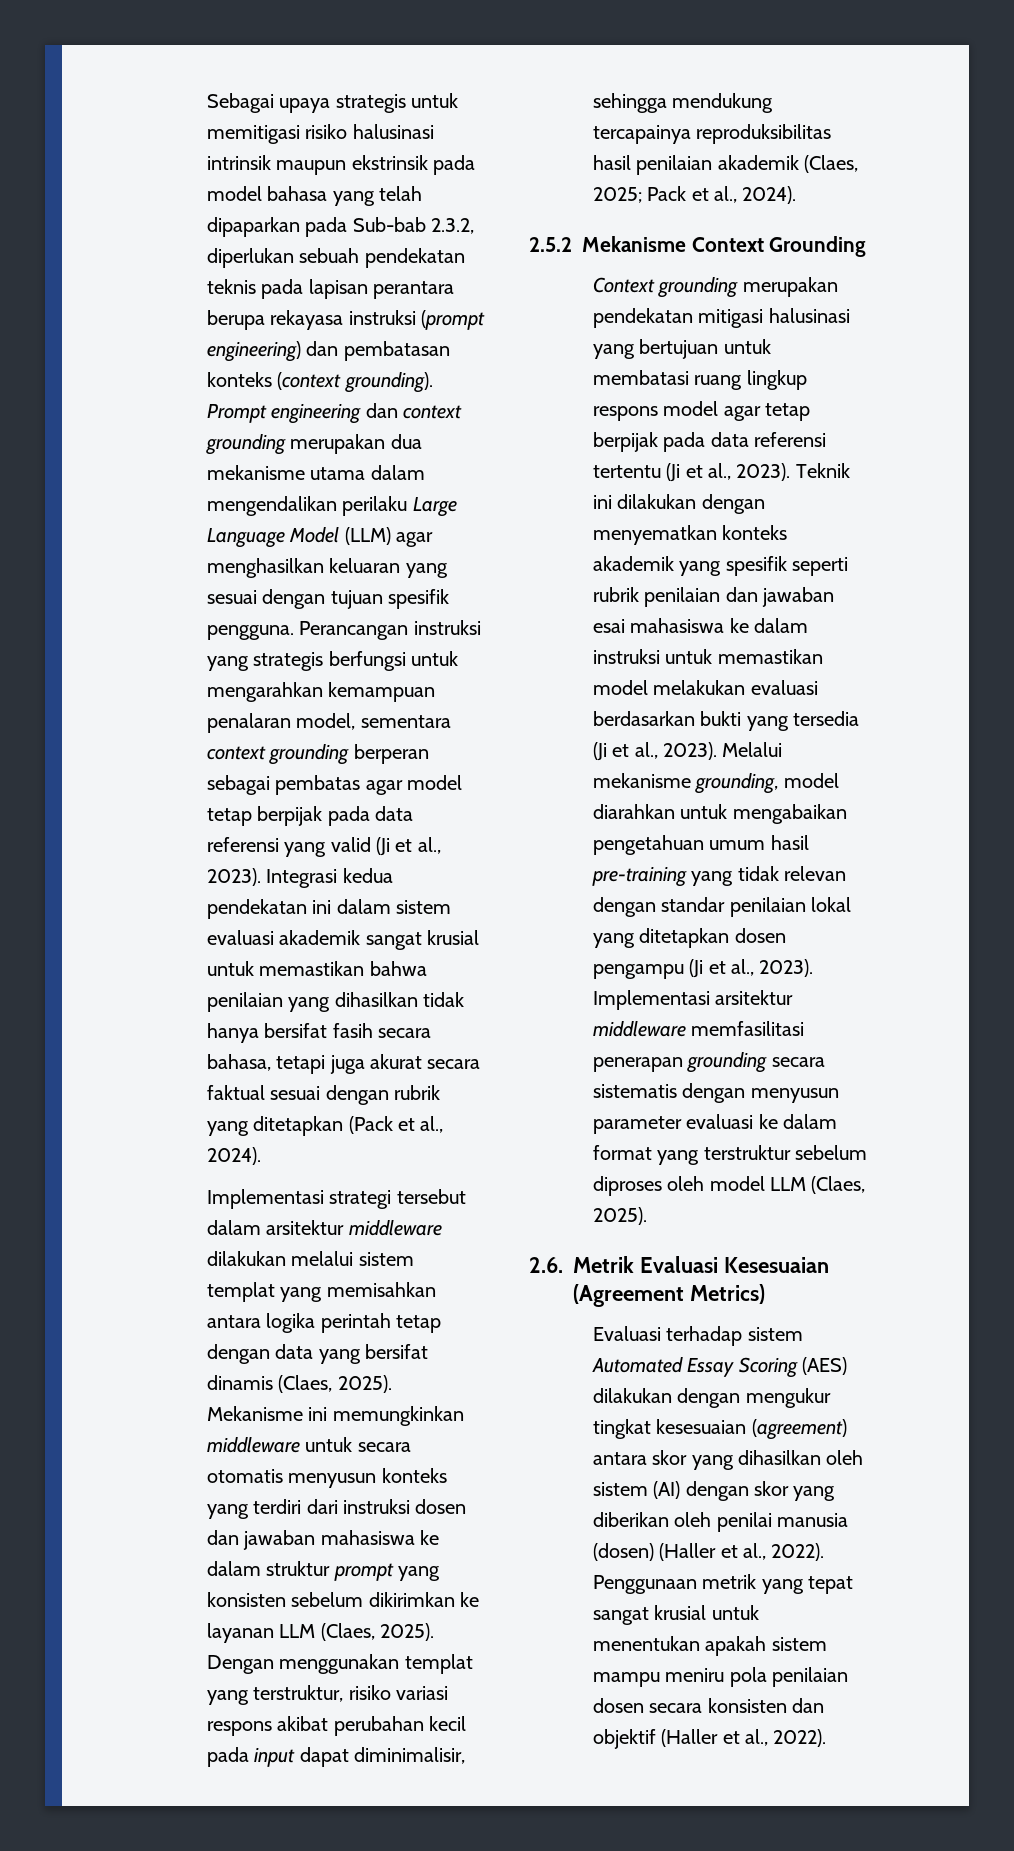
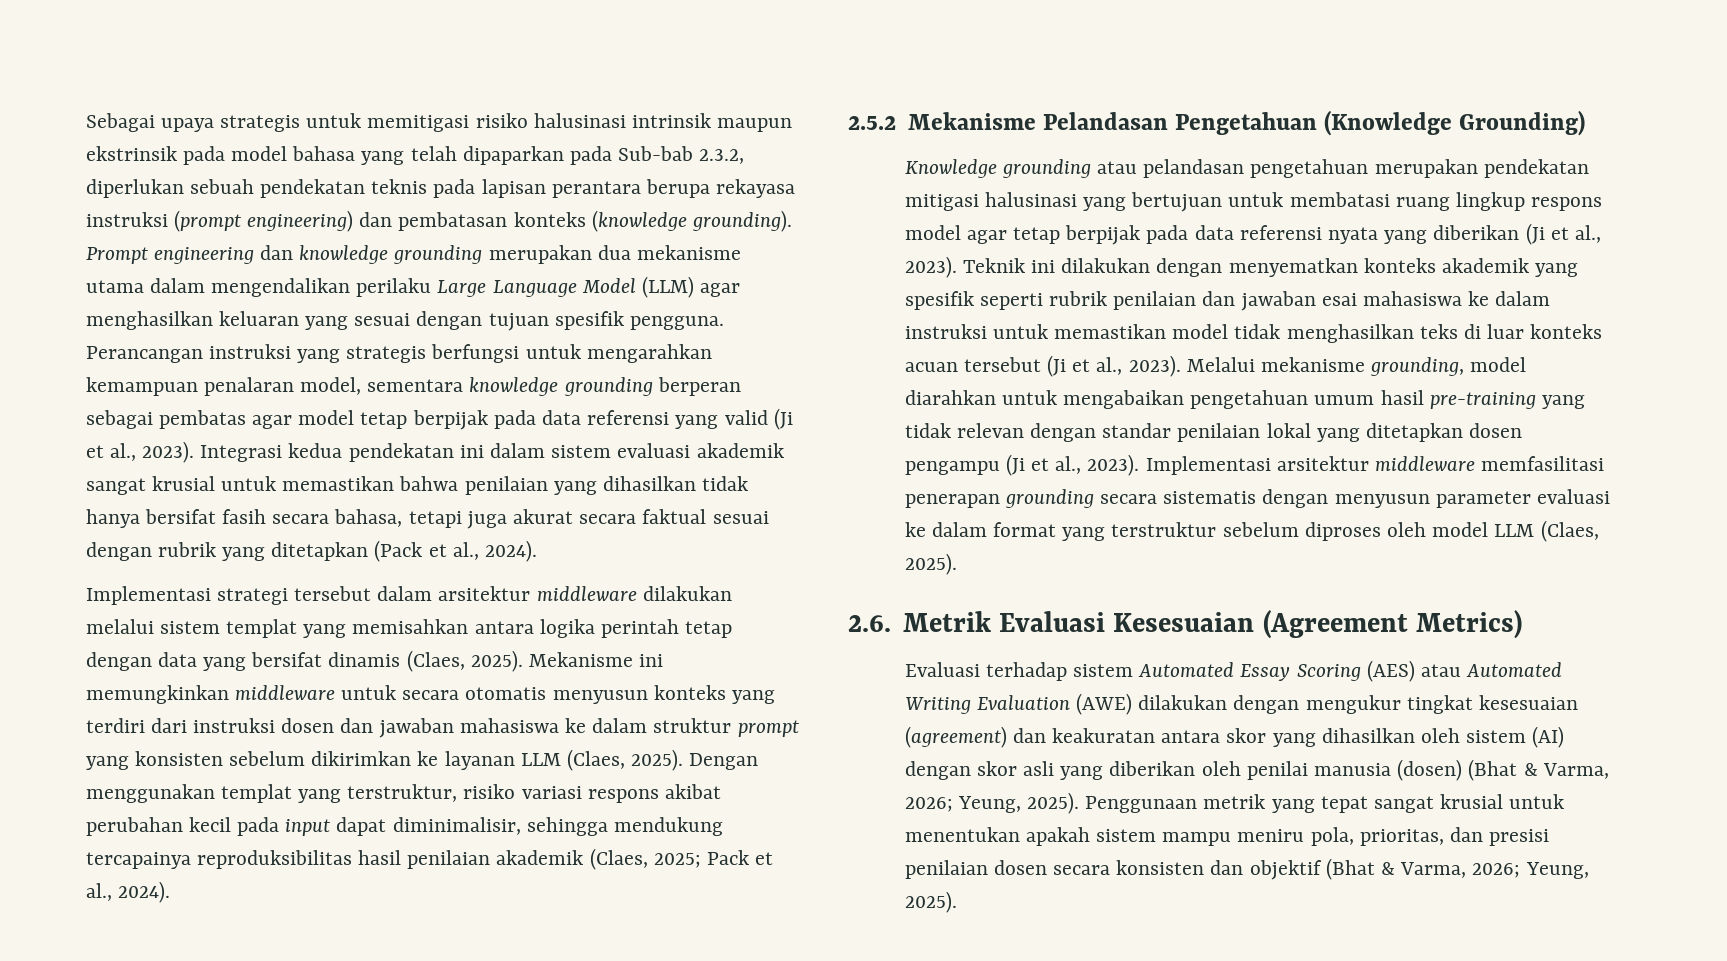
- Sebagai upaya strategis untuk memitigasi risiko halusinasi intrinsik maupun ekstrinsik pada model bahasa yang telah dipaparkan pada Sub-bab 2.3.2, diperlukan sebuah pendekatan teknis pada lapisan perantara berupa rekayasa instruksi (prompt engineering) dan pembatasan konteks (context grounding).
+ Sebagai upaya strategis untuk memitigasi risiko halusinasi intrinsik maupun ekstrinsik pada model bahasa yang telah dipaparkan pada Sub-bab 2.3.2, diperlukan sebuah pendekatan teknis pada lapisan perantara berupa rekayasa instruksi (prompt engineering) dan pembatasan konteks (knowledge grounding).
- Prompt engineering dan context grounding merupakan dua mekanisme utama dalam mengendalikan perilaku Large Language Model (LLM) agar menghasilkan keluaran yang sesuai dengan tujuan spesifik pengguna.
+ Prompt engineering dan knowledge grounding merupakan dua mekanisme utama dalam mengendalikan perilaku Large Language Model (LLM) agar menghasilkan keluaran yang sesuai dengan tujuan spesifik pengguna.
- Perancangan instruksi yang strategis berfungsi untuk mengarahkan kemampuan penalaran model, sementara context grounding berperan sebagai pembatas agar model tetap berpijak pada data referensi yang valid (Ji et al., 2023).
+ Perancangan instruksi yang strategis berfungsi untuk mengarahkan kemampuan penalaran model, sementara knowledge grounding berperan sebagai pembatas agar model tetap berpijak pada data referensi yang valid (Ji et al., 2023).
- 2.5.2 Mekanisme Context Grounding
- Context grounding merupakan pendekatan mitigasi halusinasi yang bertujuan untuk membatasi ruang lingkup respons model agar tetap berpijak pada data referensi tertentu (Ji et al., 2023).
+ 2.5.2 Mekanisme Pelandasan Pengetahuan (Knowledge Grounding)
+ Knowledge grounding atau pelandasan pengetahuan merupakan pendekatan mitigasi halusinasi yang bertujuan untuk membatasi ruang lingkup respons model agar tetap berpijak pada data referensi nyata yang diberikan (Ji et al., 2023).
- Teknik ini dilakukan dengan menyematkan konteks akademik yang spesifik seperti rubrik penilaian dan jawaban esai mahasiswa ke dalam instruksi untuk memastikan model melakukan evaluasi berdasarkan bukti yang tersedia (Ji et al., 2023).
+ Teknik ini dilakukan dengan menyematkan konteks akademik yang spesifik seperti rubrik penilaian dan jawaban esai mahasiswa ke dalam instruksi untuk memastikan model tidak menghasilkan teks di luar konteks acuan tersebut (Ji et al., 2023).
- Evaluasi terhadap sistem Automated Essay Scoring (AES) dilakukan dengan mengukur tingkat kesesuaian (agreement) antara skor yang dihasilkan oleh sistem (AI) dengan skor yang diberikan oleh penilai manusia (dosen) (Haller et al., 2022).
+ Evaluasi terhadap sistem Automated Essay Scoring (AES) atau Automated Writing Evaluation (AWE) dilakukan dengan mengukur tingkat kesesuaian (agreement) dan keakuratan antara skor yang dihasilkan oleh sistem (AI) dengan skor asli yang diberikan oleh penilai manusia (dosen) (Bhat & Varma, 2026; Yeung, 2025).
- Penggunaan metrik yang tepat sangat krusial untuk menentukan apakah sistem mampu meniru pola penilaian dosen secara konsisten dan objektif (Haller et al., 2022).
+ Penggunaan metrik yang tepat sangat krusial untuk menentukan apakah sistem mampu meniru pola, prioritas, dan presisi penilaian dosen secara konsisten dan objektif (Bhat & Varma, 2026; Yeung, 2025).

